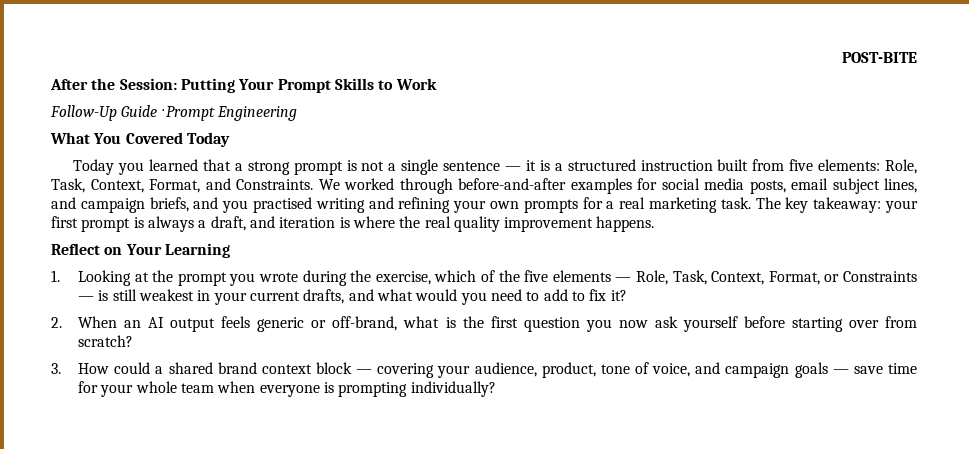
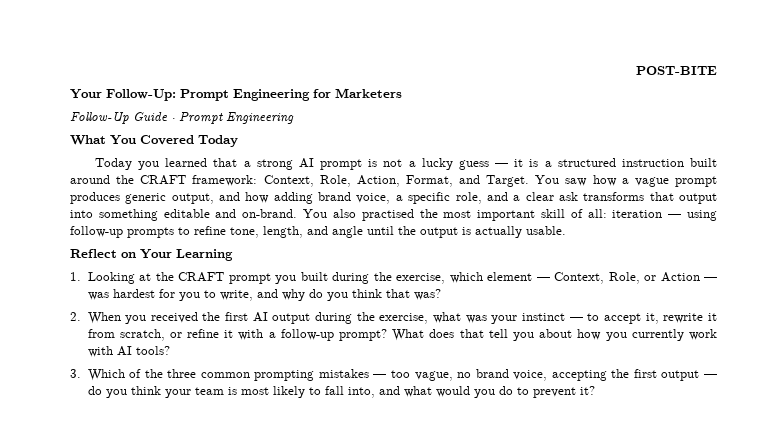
- After the Session: Putting Your Prompt Skills to Work
+ Your Follow-Up: Prompt Engineering for Marketers
- Today you learned that a strong prompt is not a single sentence — it is a structured instruction built from five elements: Role, Task, Context, Format, and Constraints. We worked through before-and-after examples for social media posts, email subject lines, and campaign briefs, and you practised writing and refining your own prompts for a real marketing task. The key takeaway: your first prompt is always a draft, and iteration is where the real quality improvement happens.
+ Today you learned that a strong AI prompt is not a lucky guess — it is a structured instruction built around the CRAFT framework: Context, Role, Action, Format, and Target. You saw how a vague prompt produces generic output, and how adding brand voice, a specific role, and a clear ask transforms that output into something editable and on-brand. You also practised the most important skill of all: iteration — using follow-up prompts to refine tone, length, and angle until the output is actually usable.
- 1. Looking at the prompt you wrote during the exercise, which of the five elements — Role, Task, Context, Format, or Constraints — is still weakest in your current drafts, and what would you need to add to fix it?
- 2. When an AI output feels generic or off-brand, what is the first question you now ask yourself before starting over from scratch?
- 3. How could a shared brand context block — covering your audience, product, tone of voice, and campaign goals — save time for your whole team when everyone is prompting individually?
+ 1. Looking at the CRAFT prompt you built during the exercise, which element — Context, Role, or Action — was hardest for you to write, and why do you think that was?
+ 2. When you received the first AI output during the exercise, what was your instinct — to accept it, rewrite it from scratch, or refine it with a follow-up prompt? What does that tell you about how you currently work with AI tools?
+ 3. Which of the three common prompting mistakes — too vague, no brand voice, accepting the first output — do you think your team is most likely to fall into, and what would you do to prevent it?

